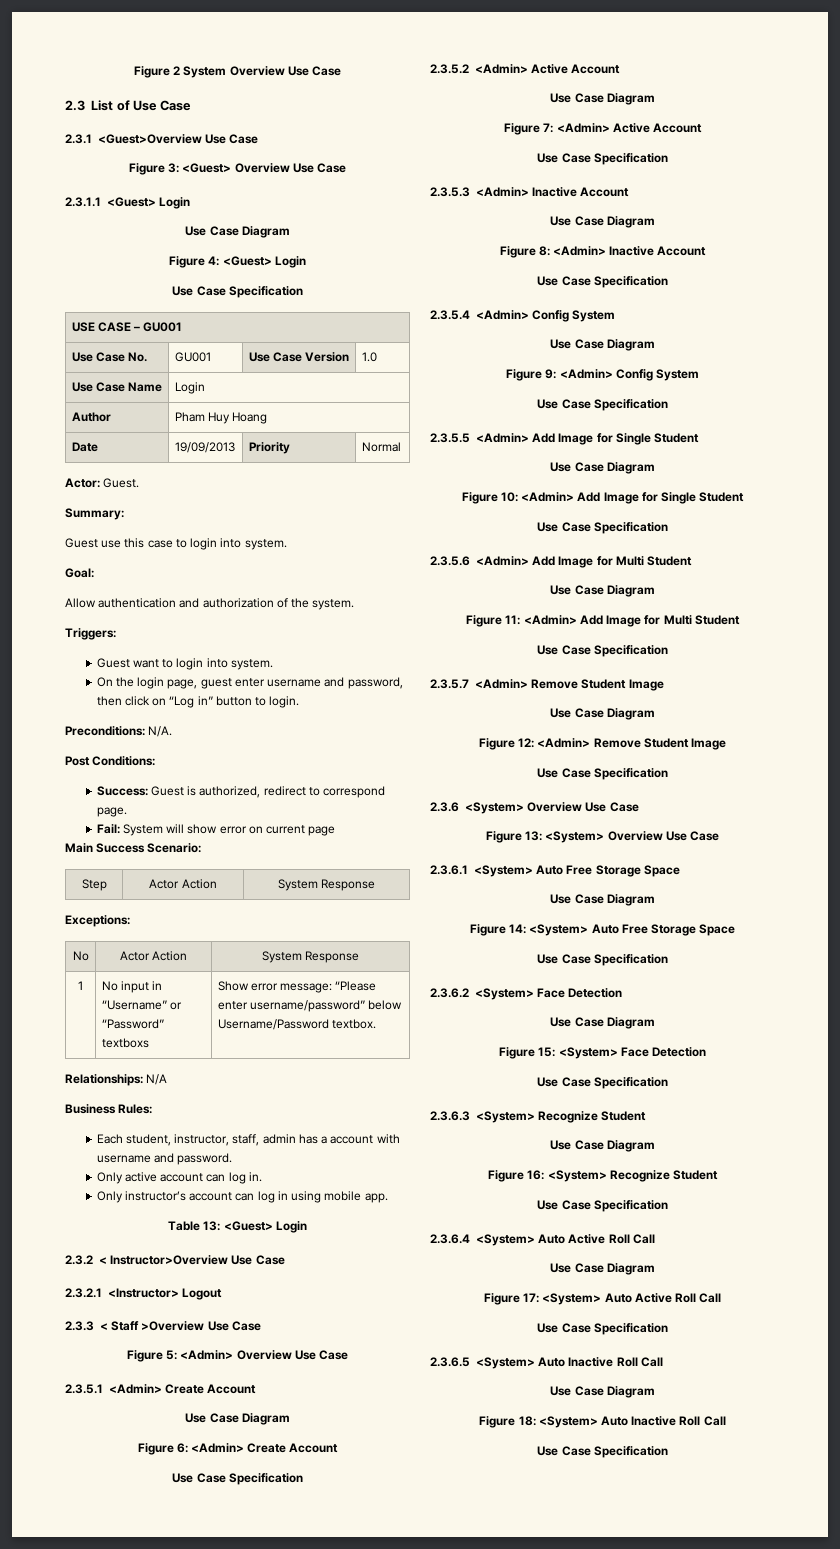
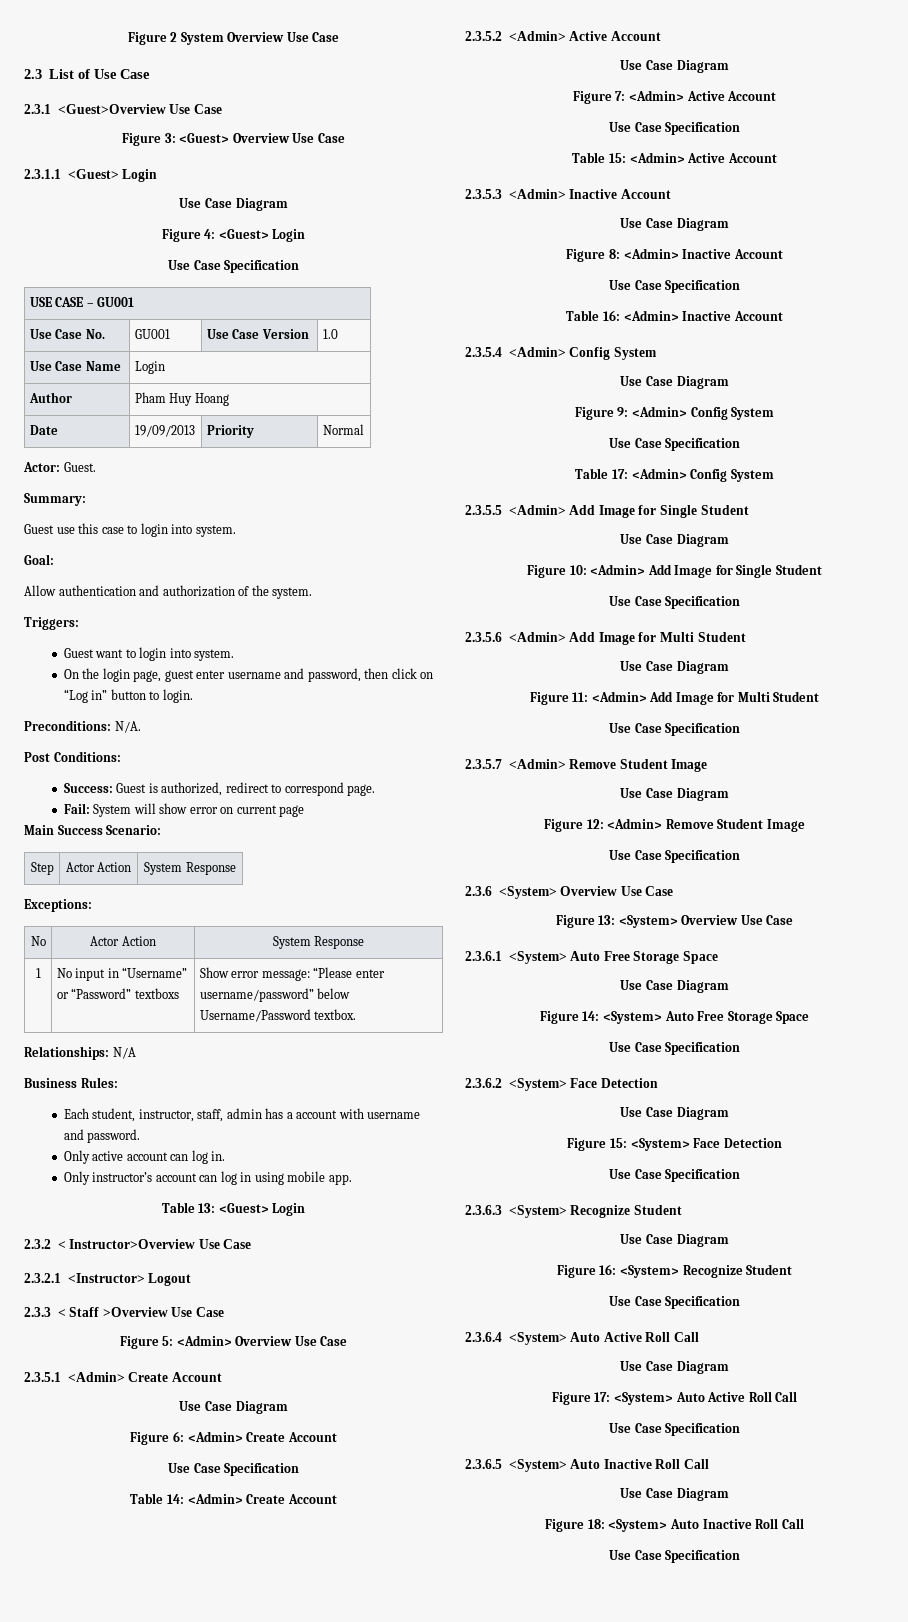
+ Table 14: <Admin> Create Account
+ Table 15: <Admin> Active Account
+ Table 16: <Admin> Inactive Account
+ Table 17: <Admin> Config System

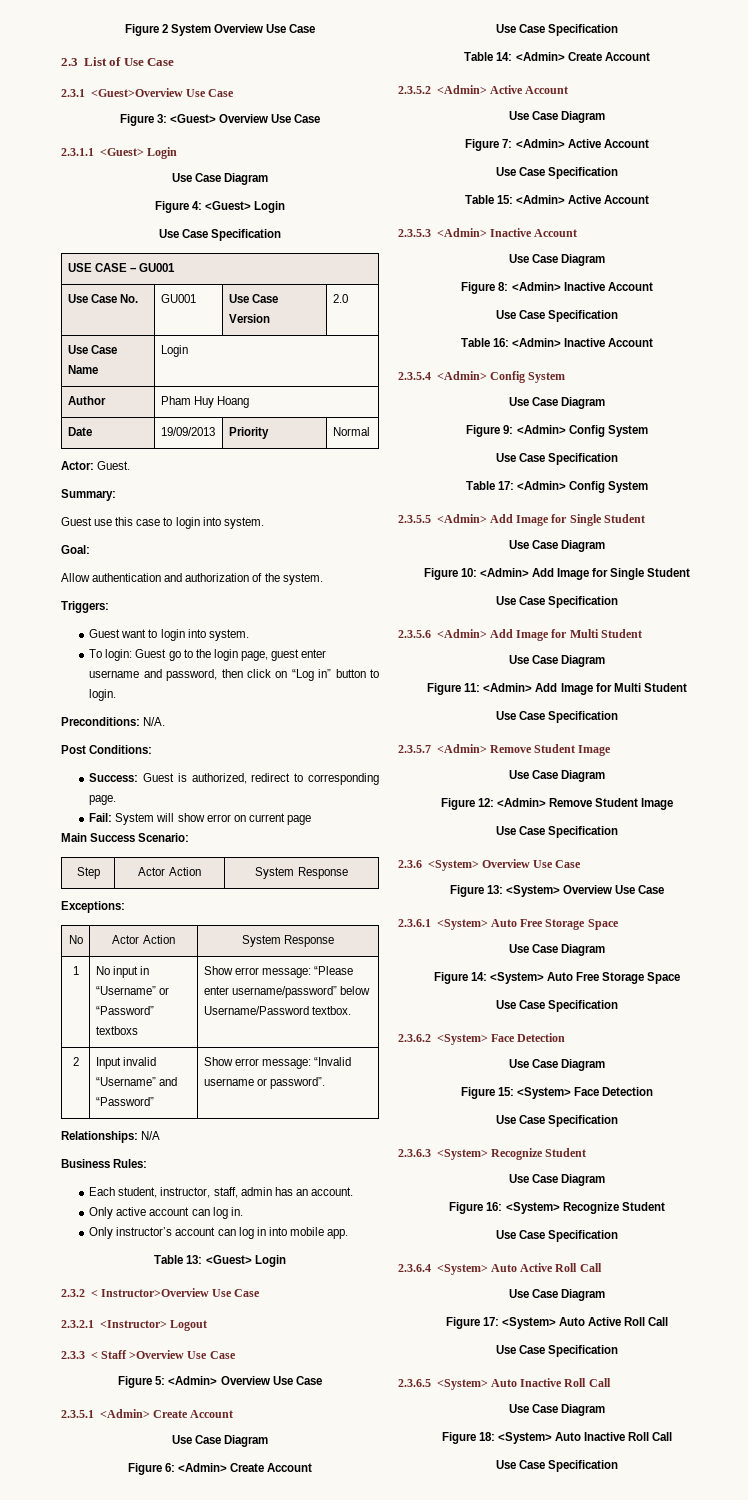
- Use Case No. | GU001 | Use Case Version | 1.0
+ Use Case No. | GU001 | Use Case Version | 2.0
- On the login page, guest enter username and password, then click on “Log in” button to login.
+ To login: Guest go to the login page, guest enter username and password, then click on “Log in” button to login.
- Success: Guest is authorized, redirect to correspond page.
+ Success: Guest is authorized, redirect to corresponding page.
+ 2 | Input invalid “Username” and “Password” | Show error message: “Invalid username or password”.
- Each student, instructor, staff, admin has a account with username and password.
+ Each student, instructor, staff, admin has an account.
- Only instructor’s account can log in using mobile app.
+ Only instructor’s account can log in into mobile app.

